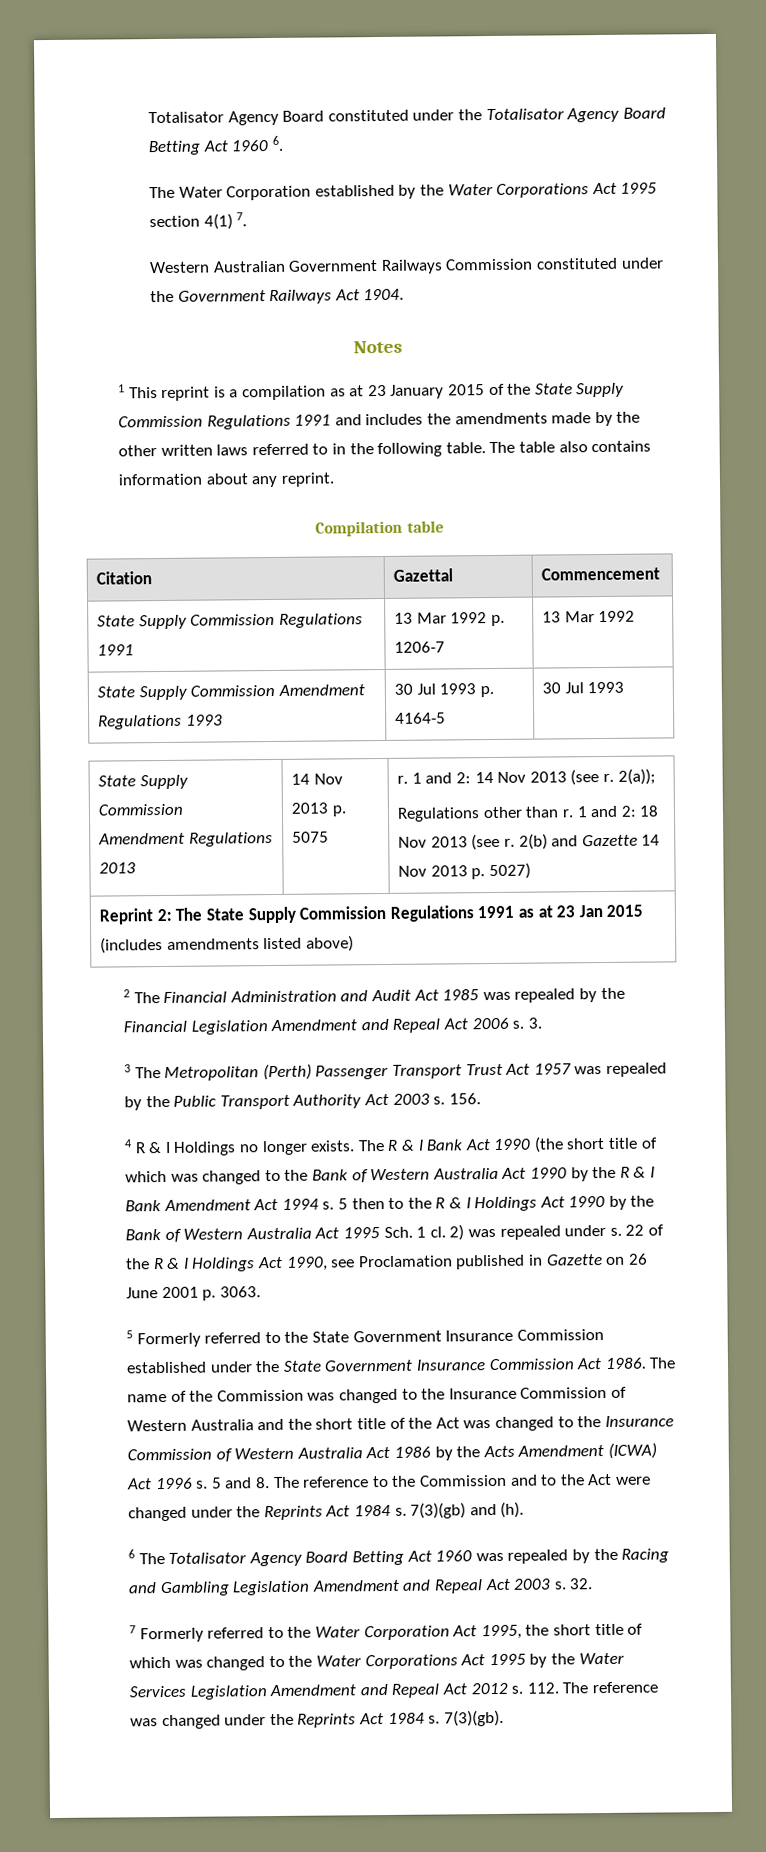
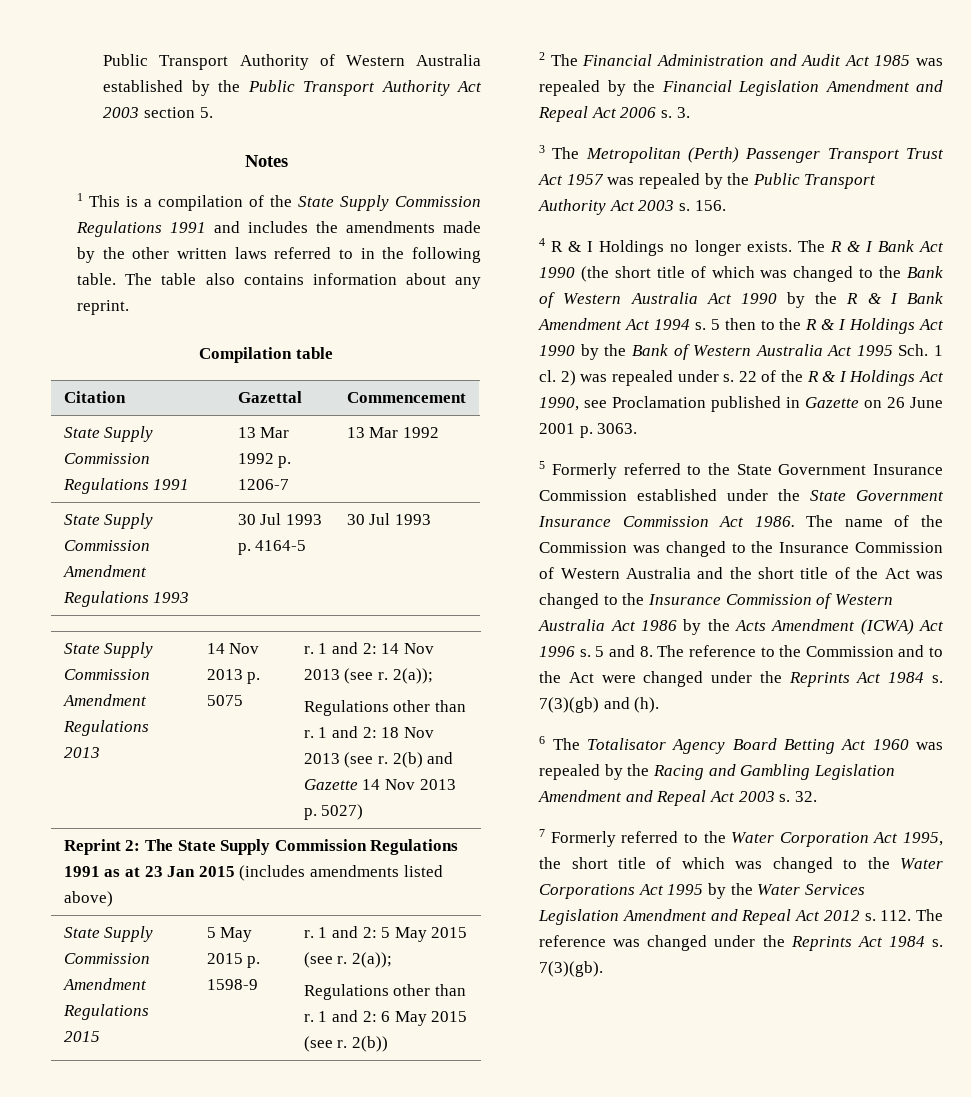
- Totalisator Agency Board constituted under the Totalisator Agency Board Betting Act 1960 6.
- The Water Corporation established by the Water Corporations Act 1995 section 4(1) 7.
- Western Australian Government Railways Commission constituted under the Government Railways Act 1904.
+ Public Transport Authority of Western Australia established by the Public Transport Authority Act 2003 section 5.
- 1 This reprint is a compilation as at 23 January 2015 of the State Supply Commission Regulations 1991 and includes the amendments made by the other written laws referred to in the following table.
+ 1 This is a compilation of the State Supply Commission Regulations 1991 and includes the amendments made by the other written laws referred to in the following table.
+ State Supply Commission Amendment Regulations 2015 | 5 May 2015 p. 1598-9 | r. 1 and 2: 5 May 2015 (see r. 2(a));
+ Regulations other than r. 1 and 2: 6 May 2015 (see r. 2(b))

